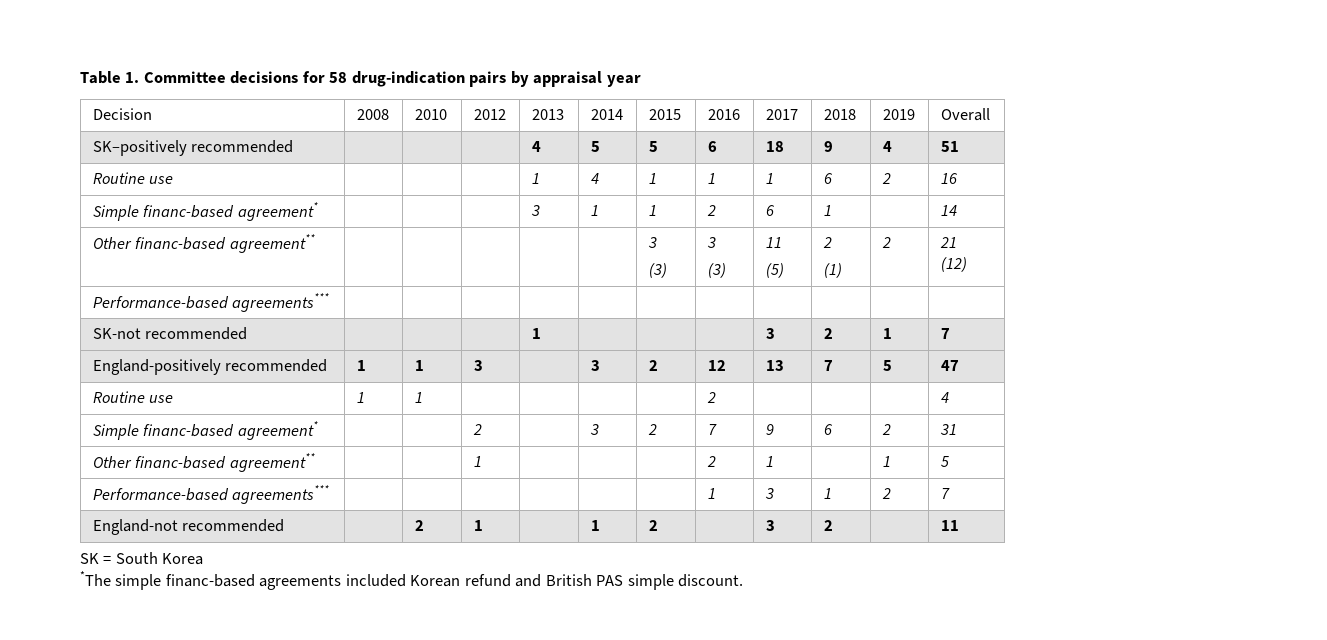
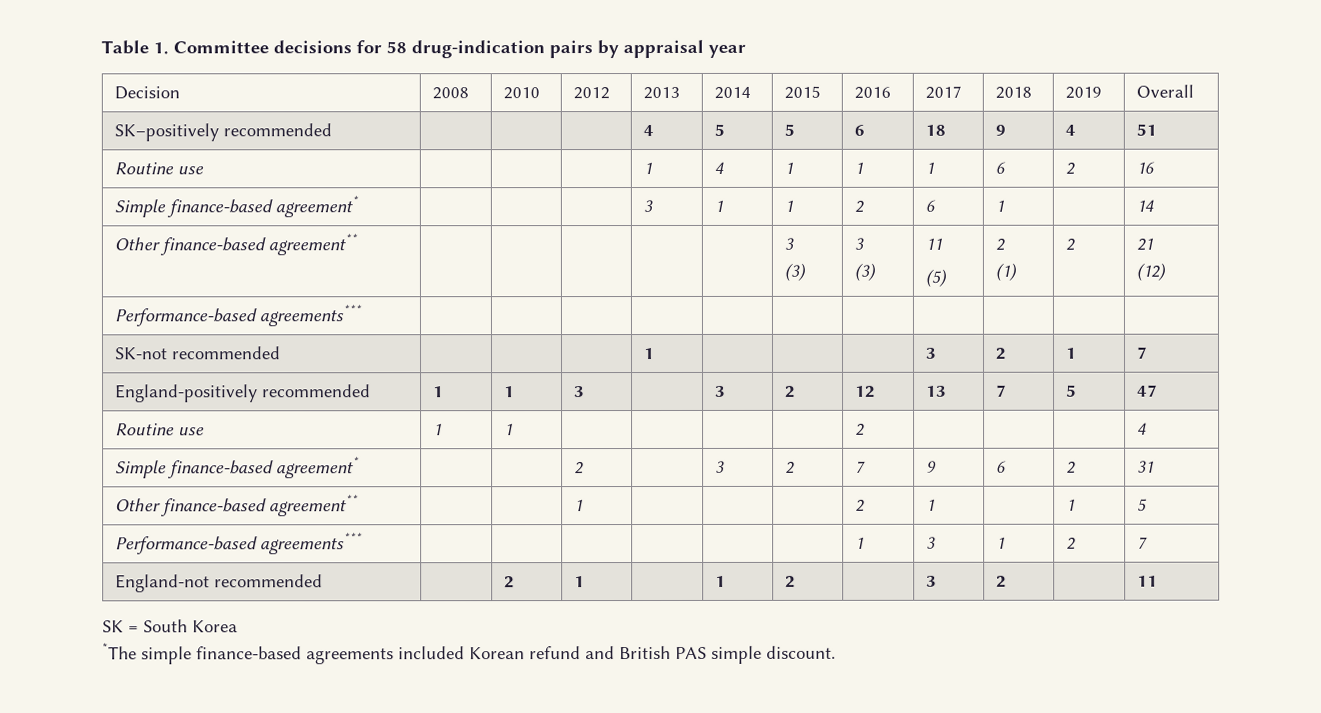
- Simple financ-based agreement* | | | | 3 | 1 | 1 | 2 | 6 | 1 | | 14
+ Simple finance-based agreement* | | | | 3 | 1 | 1 | 2 | 6 | 1 | | 14
- Other financ-based agreement** | | | | | | 3
+ Other finance-based agreement** | | | | | | 3
- Simple financ-based agreement* | | | 2 | | 3 | 2 | 7 | 9 | 6 | 2 | 31
+ Simple finance-based agreement* | | | 2 | | 3 | 2 | 7 | 9 | 6 | 2 | 31
- Other financ-based agreement** | | | 1 | | | | 2 | 1 | | 1 | 5
+ Other finance-based agreement** | | | 1 | | | | 2 | 1 | | 1 | 5
- *The simple financ-based agreements included Korean refund and British PAS simple discount.
+ *The simple finance-based agreements included Korean refund and British PAS simple discount.

